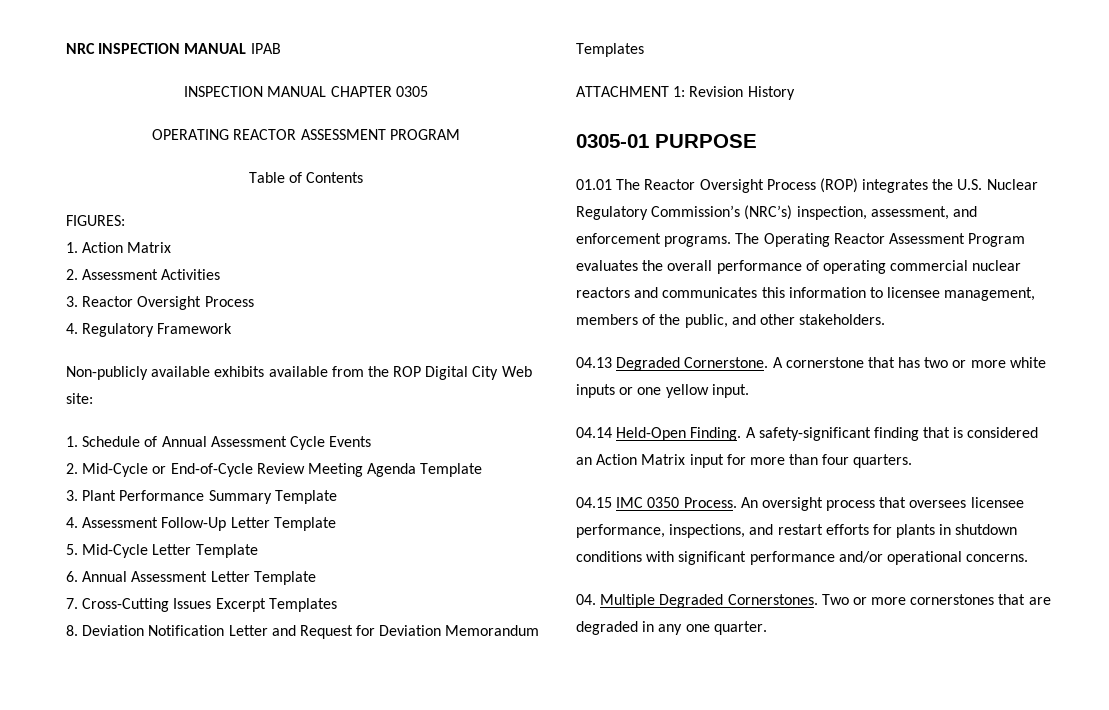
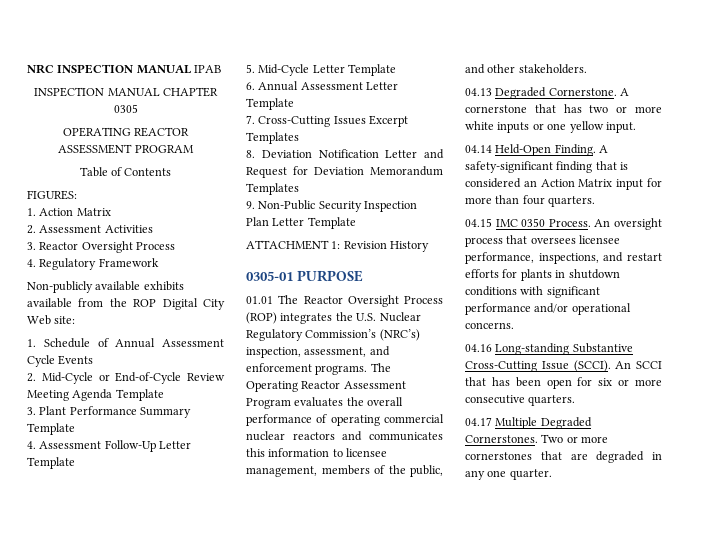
+ 9. Non-Public Security Inspection Plan Letter Template
- 04. Multiple Degraded Cornerstones.
+ 04.16 Long-standing Substantive Cross-Cutting Issue (SCCI). An SCCI that has been open for six or more consecutive quarters.
+ 04.17 Multiple Degraded Cornerstones.

